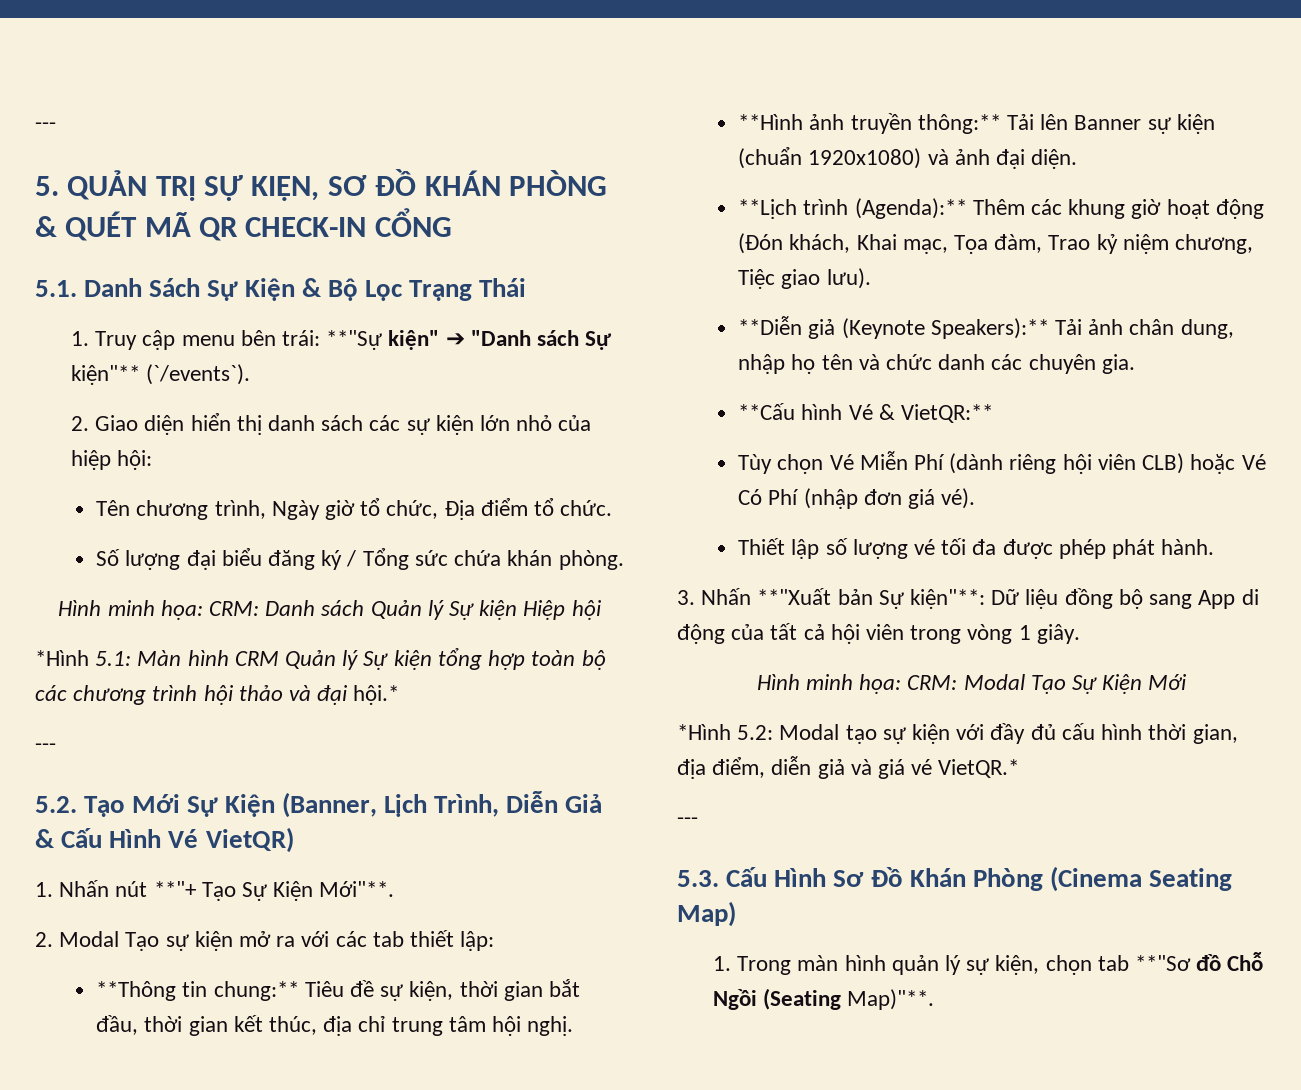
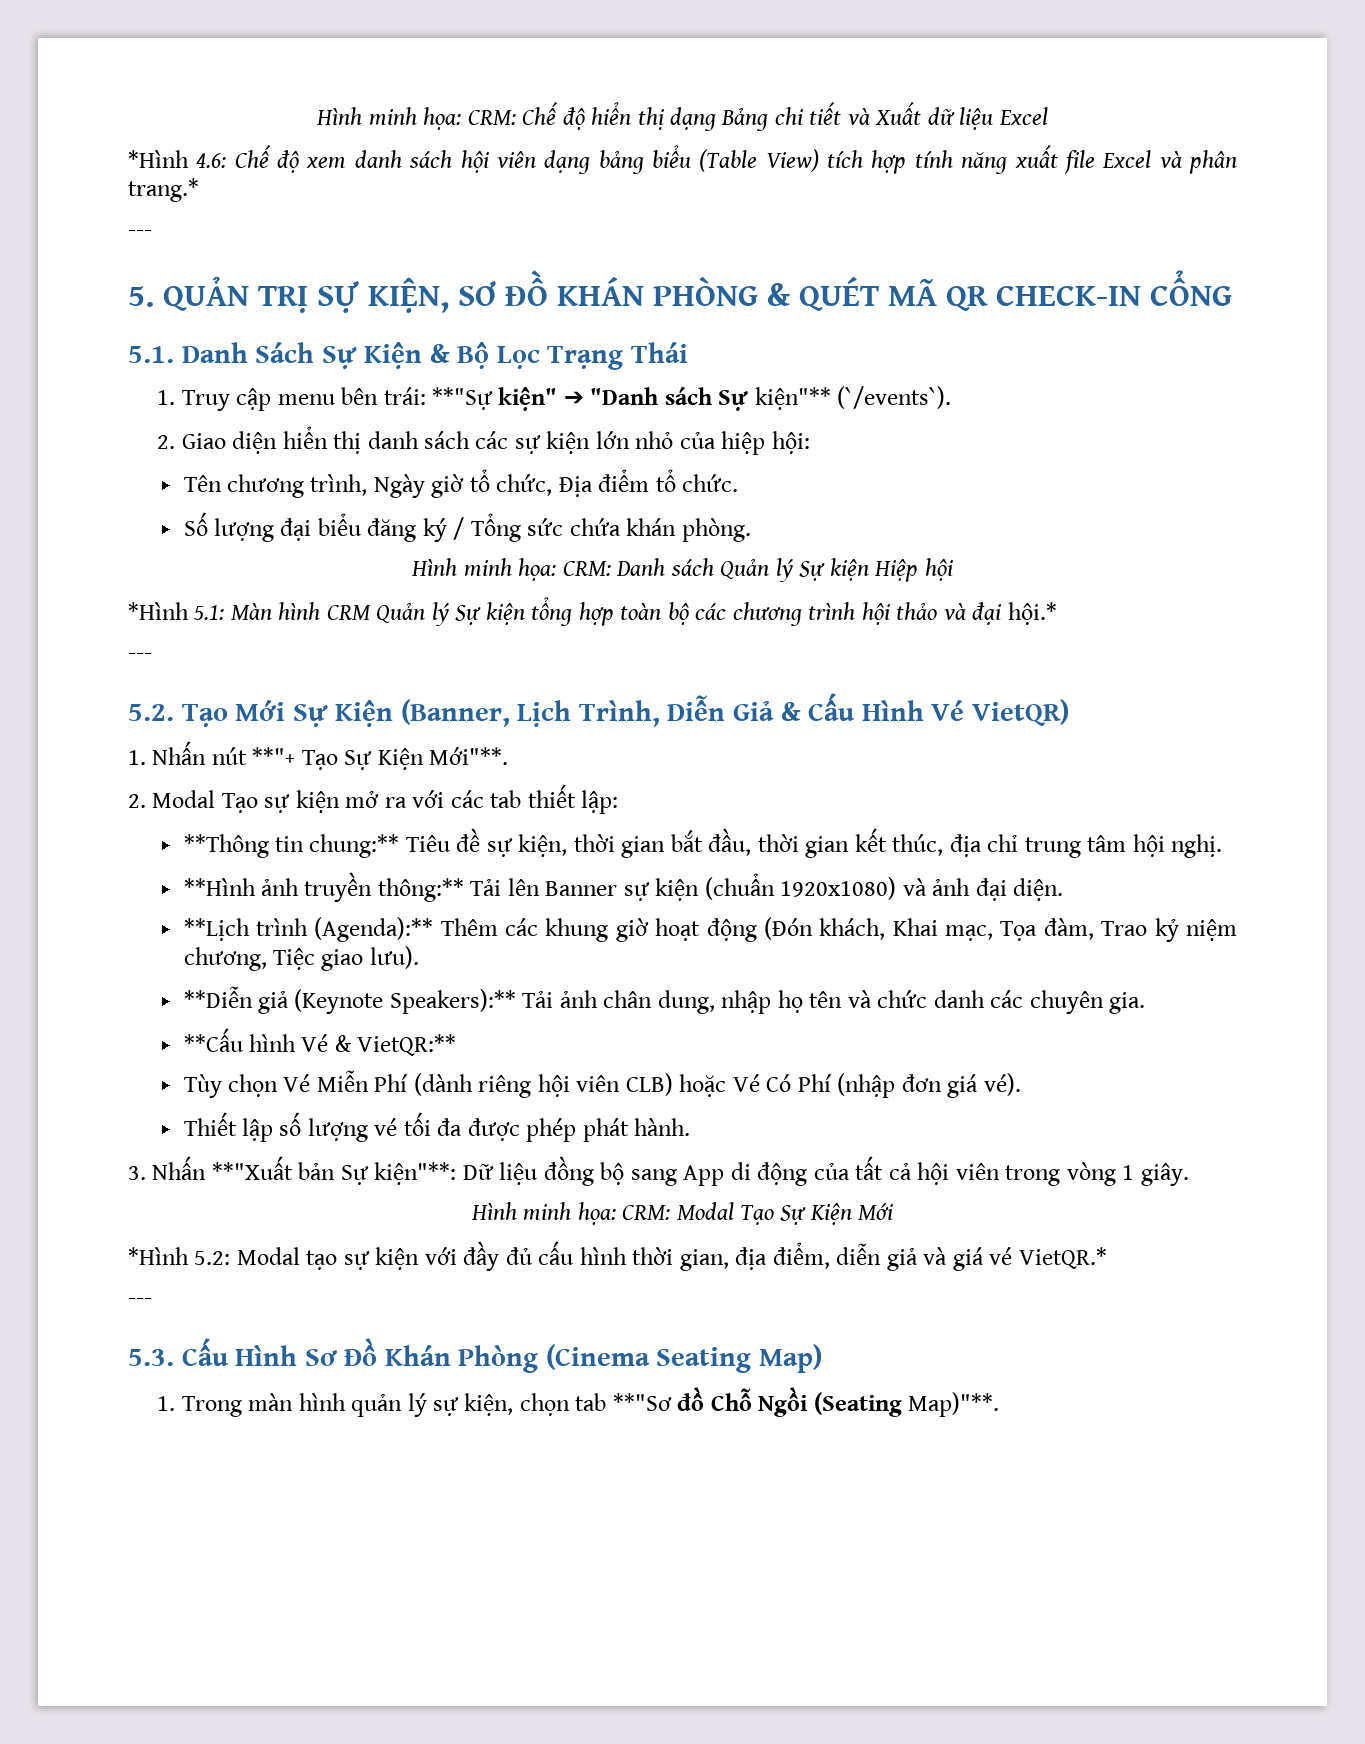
+ Hình minh họa: CRM: Chế độ hiển thị dạng Bảng chi tiết và Xuất dữ liệu Excel
+ *Hình 4.6: Chế độ xem danh sách hội viên dạng bảng biểu (Table View) tích hợp tính năng xuất file Excel và phân trang.*

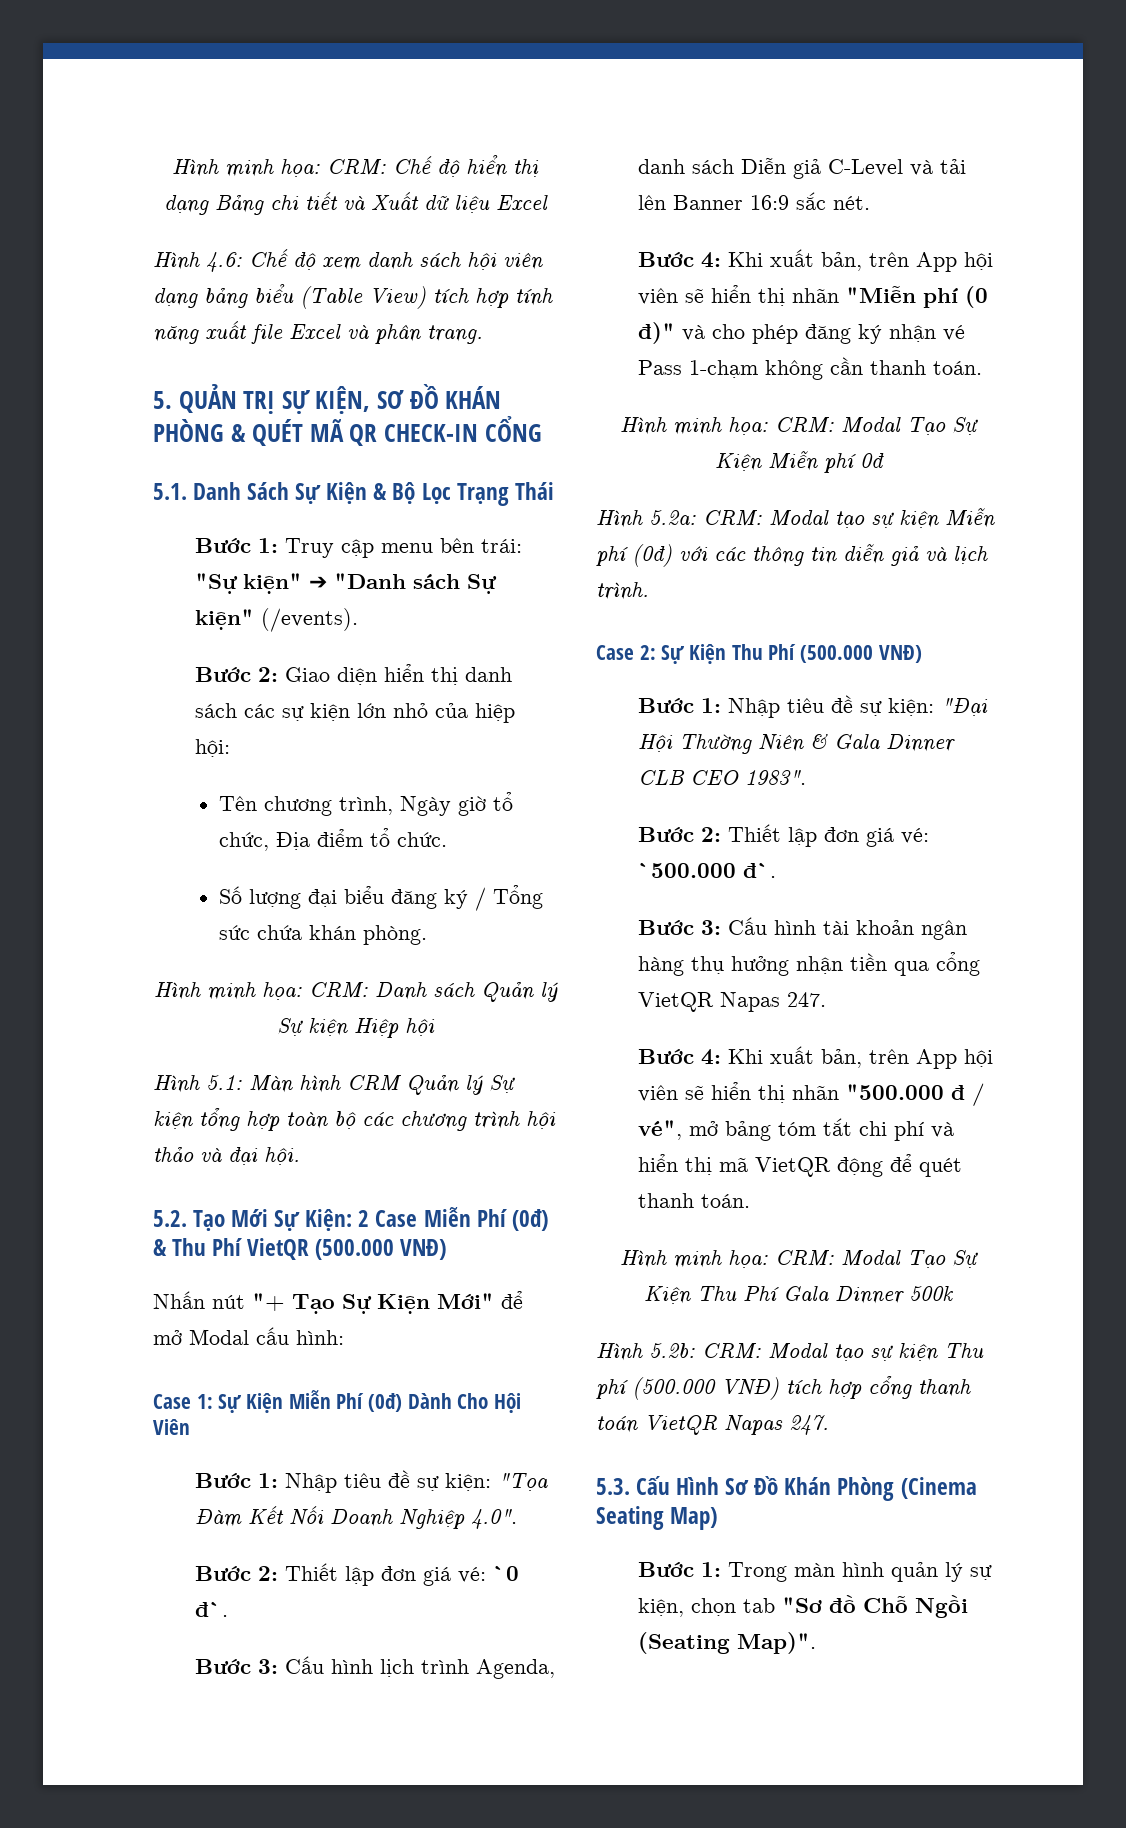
- *Hình 4.6: Chế độ xem danh sách hội viên dạng bảng biểu (Table View) tích hợp tính năng xuất file Excel và phân trang.*
- ---
+ Hình 4.6: Chế độ xem danh sách hội viên dạng bảng biểu (Table View) tích hợp tính năng xuất file Excel và phân trang.
- 1. Truy cập menu bên trái: **"Sự kiện" ➔ "Danh sách Sự kiện"** (`/events`).
- 2. Giao diện hiển thị danh sách các sự kiện lớn nhỏ của hiệp hội:
+ Bước 1: Truy cập menu bên trái: "Sự kiện" ➔ "Danh sách Sự kiện" (/events).
+ Bước 2: Giao diện hiển thị danh sách các sự kiện lớn nhỏ của hiệp hội:
- *Hình 5.1: Màn hình CRM Quản lý Sự kiện tổng hợp toàn bộ các chương trình hội thảo và đại hội.*
- ---
+ Hình 5.1: Màn hình CRM Quản lý Sự kiện tổng hợp toàn bộ các chương trình hội thảo và đại hội.
- 5.2. Tạo Mới Sự Kiện (Banner, Lịch Trình, Diễn Giả & Cấu Hình Vé VietQR)
- 1. Nhấn nút **"+ Tạo Sự Kiện Mới"**.
- 2. Modal Tạo sự kiện mở ra với các tab thiết lập:
- **Thông tin chung:** Tiêu đề sự kiện, thời gian bắt đầu, thời gian kết thúc, địa chỉ trung tâm hội nghị.
- **Hình ảnh truyền thông:** Tải lên Banner sự kiện (chuẩn 1920x1080) và ảnh đại diện.
- **Lịch trình (Agenda):** Thêm các khung giờ hoạt động (Đón khách, Khai mạc, Tọa đàm, Trao kỷ niệm chương, Tiệc giao lưu).
- **Diễn giả (Keynote Speakers):** Tải ảnh chân dung, nhập họ tên và chức danh các chuyên gia.
- **Cấu hình Vé & VietQR:**
- Tùy chọn Vé Miễn Phí (dành riêng hội viên CLB) hoặc Vé Có Phí (nhập đơn giá vé).
- Thiết lập số lượng vé tối đa được phép phát hành.
- 3. Nhấn **"Xuất bản Sự kiện"**: Dữ liệu đồng bộ sang App di động của tất cả hội viên trong vòng 1 giây.
- Hình minh họa: CRM: Modal Tạo Sự Kiện Mới
- *Hình 5.2: Modal tạo sự kiện với đầy đủ cấu hình thời gian, địa điểm, diễn giả và giá vé VietQR.*
- ---
+ 5.2. Tạo Mới Sự Kiện: 2 Case Miễn Phí (0đ) & Thu Phí VietQR (500.000 VNĐ)
+ Nhấn nút "+ Tạo Sự Kiện Mới" để mở Modal cấu hình:
+ Case 1: Sự Kiện Miễn Phí (0đ) Dành Cho Hội Viên
+ Bước 1: Nhập tiêu đề sự kiện: "Tọa Đàm Kết Nối Doanh Nghiệp 4.0".
+ Bước 2: Thiết lập đơn giá vé: `0 đ`.
+ Bước 3: Cấu hình lịch trình Agenda, danh sách Diễn giả C-Level và tải lên Banner 16:9 sắc nét.
+ Bước 4: Khi xuất bản, trên App hội viên sẽ hiển thị nhãn "Miễn phí (0 đ)" và cho phép đăng ký nhận vé Pass 1-chạm không cần thanh toán.
+ Hình minh họa: CRM: Modal Tạo Sự Kiện Miễn phí 0đ
+ Hình 5.2a: CRM: Modal tạo sự kiện Miễn phí (0đ) với các thông tin diễn giả và lịch trình.
+ Case 2: Sự Kiện Thu Phí (500.000 VNĐ)
+ Bước 1: Nhập tiêu đề sự kiện: "Đại Hội Thường Niên & Gala Dinner CLB CEO 1983".
+ Bước 2: Thiết lập đơn giá vé: `500.000 đ`.
+ Bước 3: Cấu hình tài khoản ngân hàng thụ hưởng nhận tiền qua cổng VietQR Napas 247.
+ Bước 4: Khi xuất bản, trên App hội viên sẽ hiển thị nhãn "500.000 đ / vé", mở bảng tóm tắt chi phí và hiển thị mã VietQR động để quét thanh toán.
+ Hình minh họa: CRM: Modal Tạo Sự Kiện Thu Phí Gala Dinner 500k
+ Hình 5.2b: CRM: Modal tạo sự kiện Thu phí (500.000 VNĐ) tích hợp cổng thanh toán VietQR Napas 247.
- 1. Trong màn hình quản lý sự kiện, chọn tab **"Sơ đồ Chỗ Ngồi (Seating Map)"**.
+ Bước 1: Trong màn hình quản lý sự kiện, chọn tab "Sơ đồ Chỗ Ngồi (Seating Map)".

